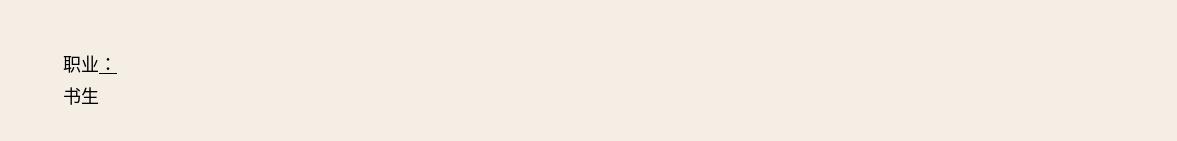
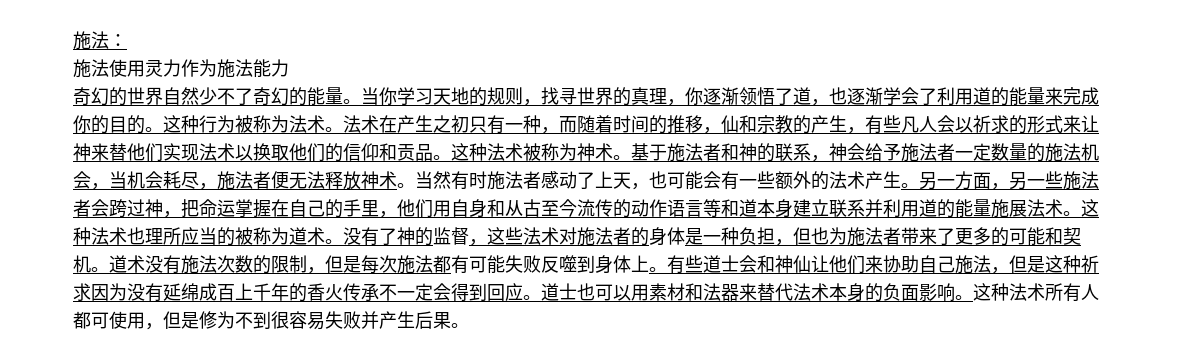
- 职业：
+ 施法：
- 书生
+ 施法使用灵力作为施法能力
+ 奇幻的世界自然少不了奇幻的能量。当你学习天地的规则，找寻世界的真理，你逐渐领悟了道，也逐渐学会了利用道的能量来完成你的目的。这种行为被称为法术。法术在产生之初只有一种，而随着时间的推移，仙和宗教的产生，有些凡人会以祈求的形式来让神来替他们实现法术以换取他们的信仰和贡品。这种法术被称为神术。基于施法者和神的联系，神会给予施法者一定数量的施法机会，当机会耗尽，施法者便无法释放神术。当然有时施法者感动了上天，也可能会有一些额外的法术产生。另一方面，另一些施法者会跨过神，把命运掌握在自己的手里，他们用自身和从古至今流传的动作语言等和道本身建立联系并利用道的能量施展法术。这种法术也理所应当的被称为道术。没有了神的监督，这些法术对施法者的身体是一种负担，但也为施法者带来了更多的可能和契机。道术没有施法次数的限制，但是每次施法都有可能失败反噬到身体上。有些道士会和神仙让他们来协助自己施法，但是这种祈求因为没有延绵成百上千年的香火传承不一定会得到回应。道士也可以用素材和法器来替代法术本身的负面影响。这种法术所有人都可使用，但是修为不到很容易失败并产生后果。

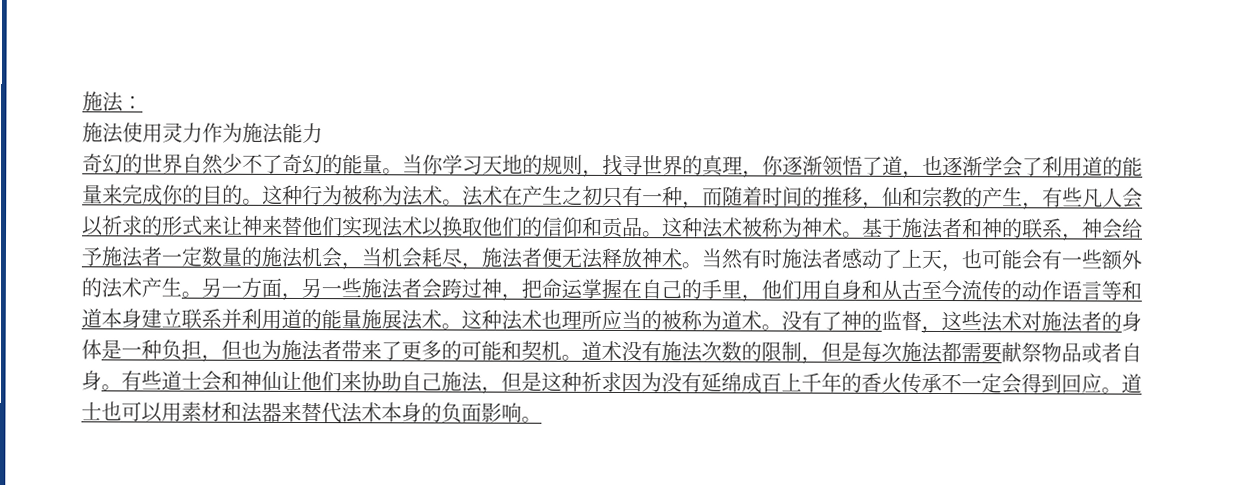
- 道术没有施法次数的限制，但是每次施法都有可能失败反噬到身体上。
+ 道术没有施法次数的限制，但是每次施法都需要献祭物品或者自身。
- 这种法术所有人都可使用，但是修为不到很容易失败并产生后果。

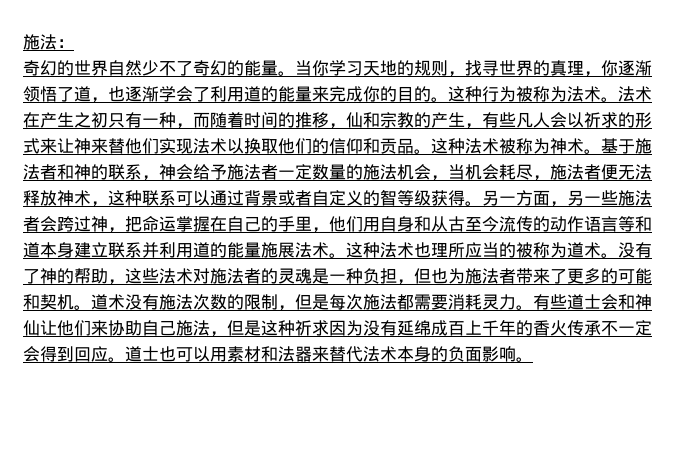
- 施法使用灵力作为施法能力
- 基于施法者和神的联系，神会给予施法者一定数量的施法机会，当机会耗尽，施法者便无法释放神术。当然有时施法者感动了上天，也可能会有一些额外的法术产生。
+ 基于施法者和神的联系，神会给予施法者一定数量的施法机会，当机会耗尽，施法者便无法释放神术，这种联系可以通过背景或者自定义的智等级获得。
- 没有了神的监督，这些法术对施法者的身体是一种负担，但也为施法者带来了更多的可能和契机。
+ 没有了神的帮助，这些法术对施法者的灵魂是一种负担，但也为施法者带来了更多的可能和契机。
- 道术没有施法次数的限制，但是每次施法都需要献祭物品或者自身。
+ 道术没有施法次数的限制，但是每次施法都需要消耗灵力。

